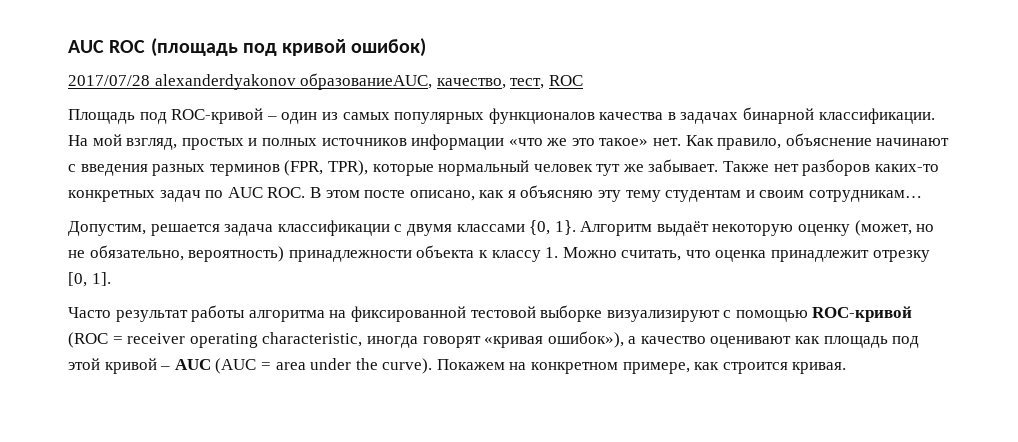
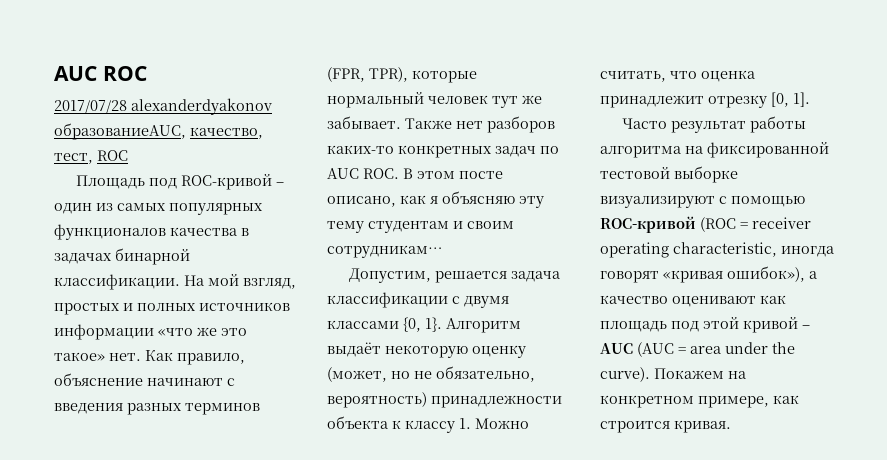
- AUC ROC (площадь под кривой ошибок)
+ AUC ROC

